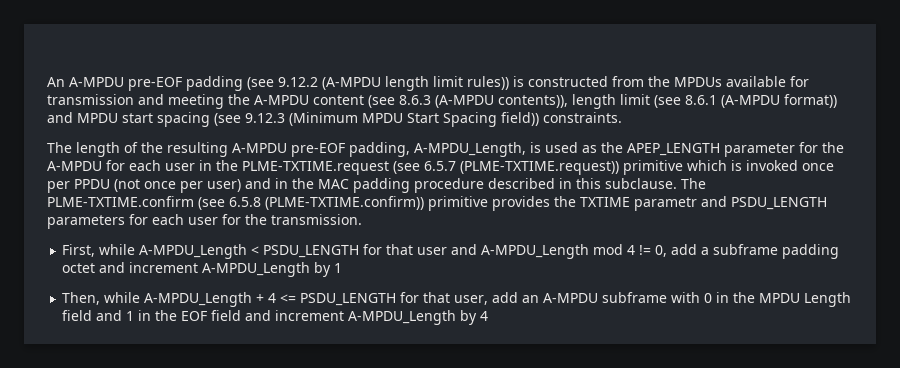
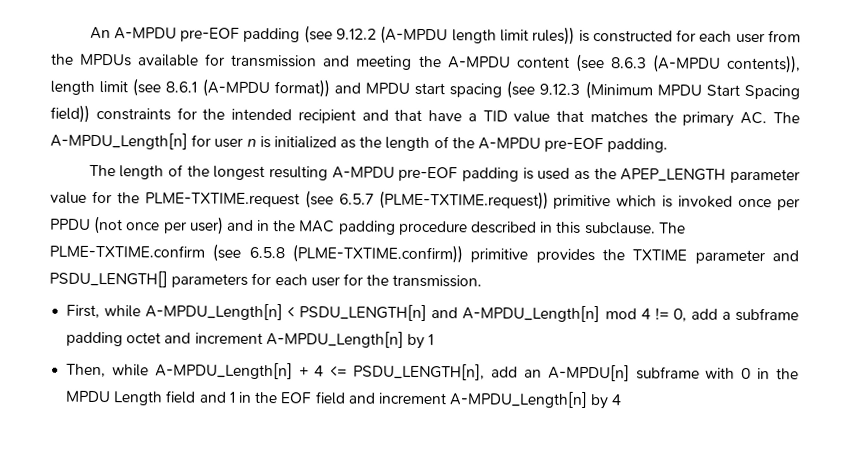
- An A-MPDU pre-EOF padding (see 9.12.2 (A-MPDU length limit rules)) is constructed from the MPDUs available for transmission and meeting the A-MPDU content (see 8.6.3 (A-MPDU contents)), length limit (see 8.6.1 (A-MPDU format)) and MPDU start spacing (see 9.12.3 (Minimum MPDU Start Spacing field)) constraints.
+ An A-MPDU pre-EOF padding (see 9.12.2 (A-MPDU length limit rules)) is constructed for each user from the MPDUs available for transmission and meeting the A-MPDU content (see 8.6.3 (A-MPDU contents)), length limit (see 8.6.1 (A-MPDU format)) and MPDU start spacing (see 9.12.3 (Minimum MPDU Start Spacing field)) constraints for the intended recipient and that have a TID value that matches the primary AC. The A-MPDU_Length[n] for user n is initialized as the length of the A-MPDU pre-EOF padding.
- The length of the resulting A-MPDU pre-EOF padding, A-MPDU_Length, is used as the APEP_LENGTH parameter for the A-MPDU for each user in the PLME-TXTIME.request (see 6.5.7 (PLME-TXTIME.request)) primitive which is invoked once per PPDU (not once per user) and in the MAC padding procedure described in this subclause.
+ The length of the longest resulting A-MPDU pre-EOF padding is used as the APEP_LENGTH parameter value for the PLME-TXTIME.request (see 6.5.7 (PLME-TXTIME.request)) primitive which is invoked once per PPDU (not once per user) and in the MAC padding procedure described in this subclause.
- The PLME-TXTIME.confirm (see 6.5.8 (PLME-TXTIME.confirm)) primitive provides the TXTIME parametr and PSDU_LENGTH parameters for each user for the transmission.
+ The PLME-TXTIME.confirm (see 6.5.8 (PLME-TXTIME.confirm)) primitive provides the TXTIME parameter and PSDU_LENGTH[] parameters for each user for the transmission.
- First, while A-MPDU_Length < PSDU_LENGTH for that user and A-MPDU_Length mod 4 != 0, add a subframe padding octet and increment A-MPDU_Length by 1
+ First, while A-MPDU_Length[n] < PSDU_LENGTH[n] and A-MPDU_Length[n] mod 4 != 0, add a subframe padding octet and increment A-MPDU_Length[n] by 1
- Then, while A-MPDU_Length + 4 <= PSDU_LENGTH for that user, add an A-MPDU subframe with 0 in the MPDU Length field and 1 in the EOF field and increment A-MPDU_Length by 4
+ Then, while A-MPDU_Length[n] + 4 <= PSDU_LENGTH[n], add an A-MPDU[n] subframe with 0 in the MPDU Length field and 1 in the EOF field and increment A-MPDU_Length[n] by 4

